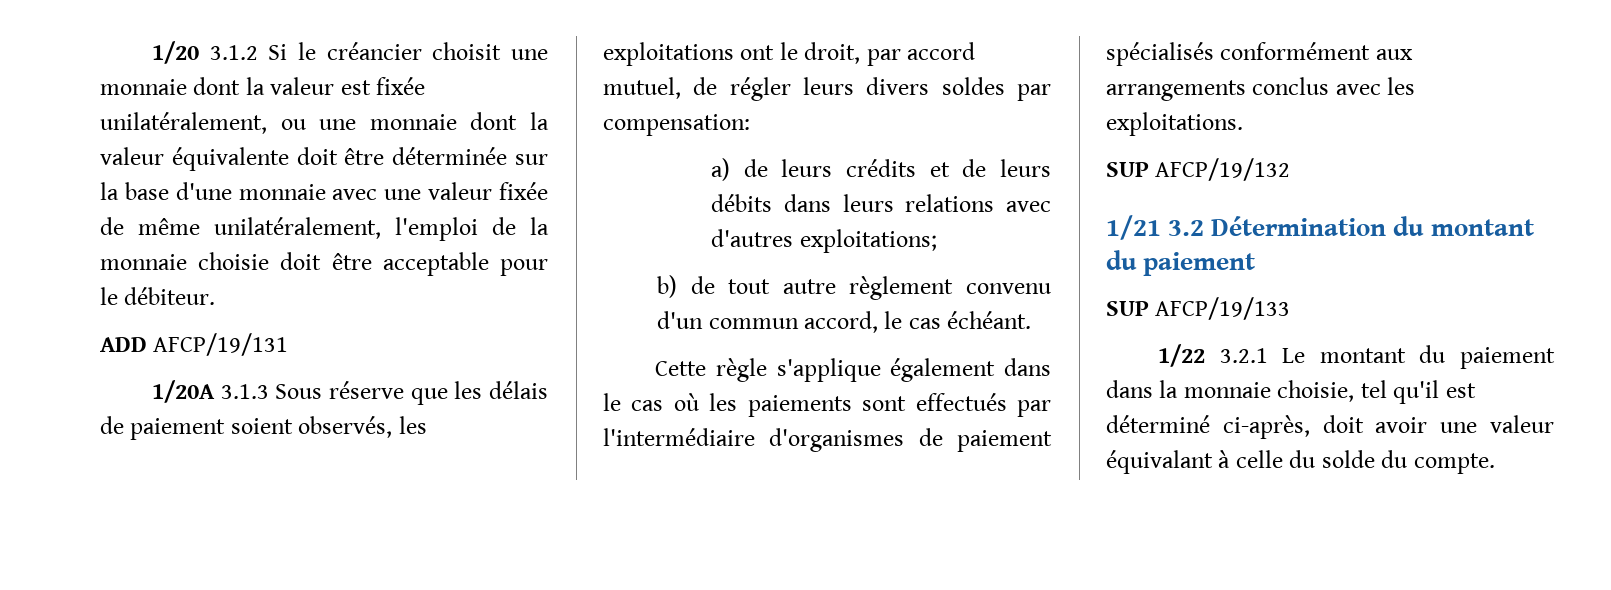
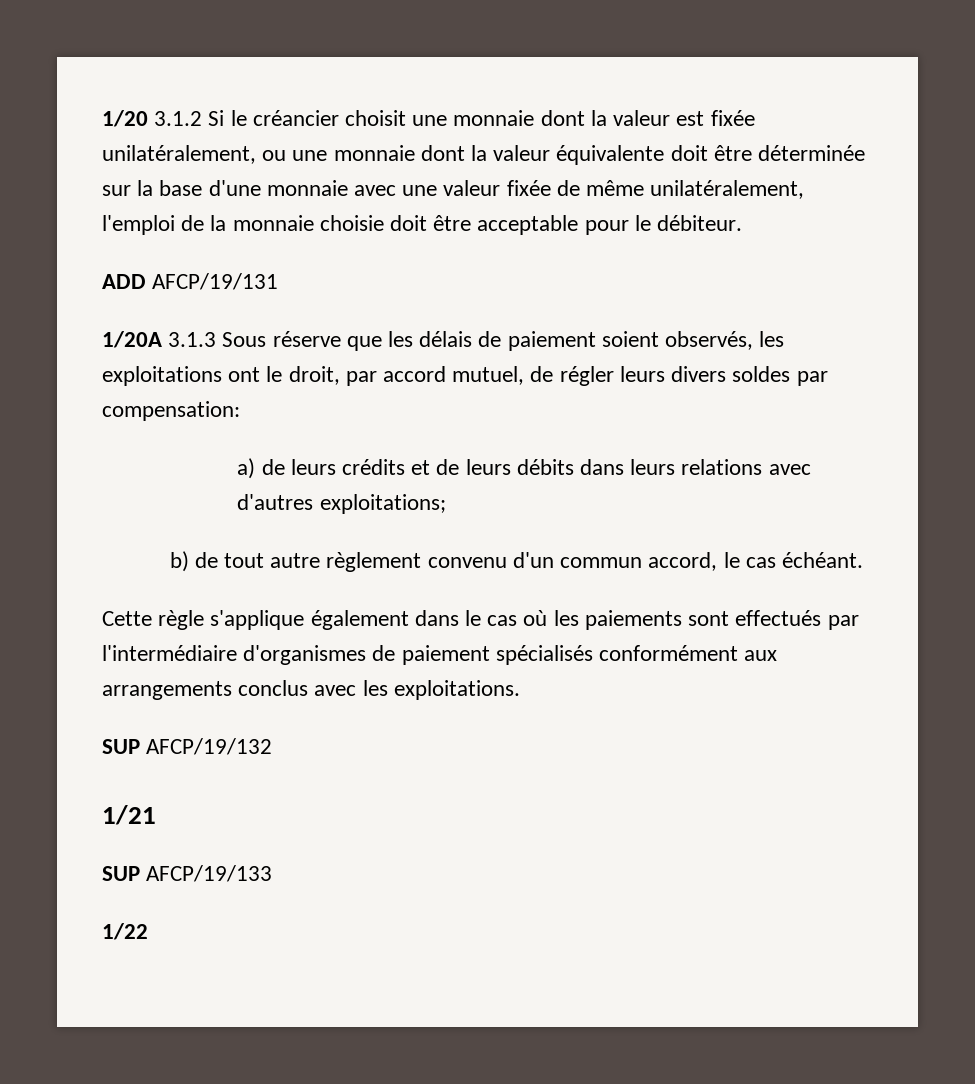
- 1/21 3.2 Détermination du montant du paiement
+ 1/21
  SUP AFCP/19/133
- 1/22 3.2.1 Le montant du paiement dans la monnaie choisie, tel qu'il est déterminé ci-après, doit avoir une valeur équivalant à celle du solde du compte.
+ 1/22

